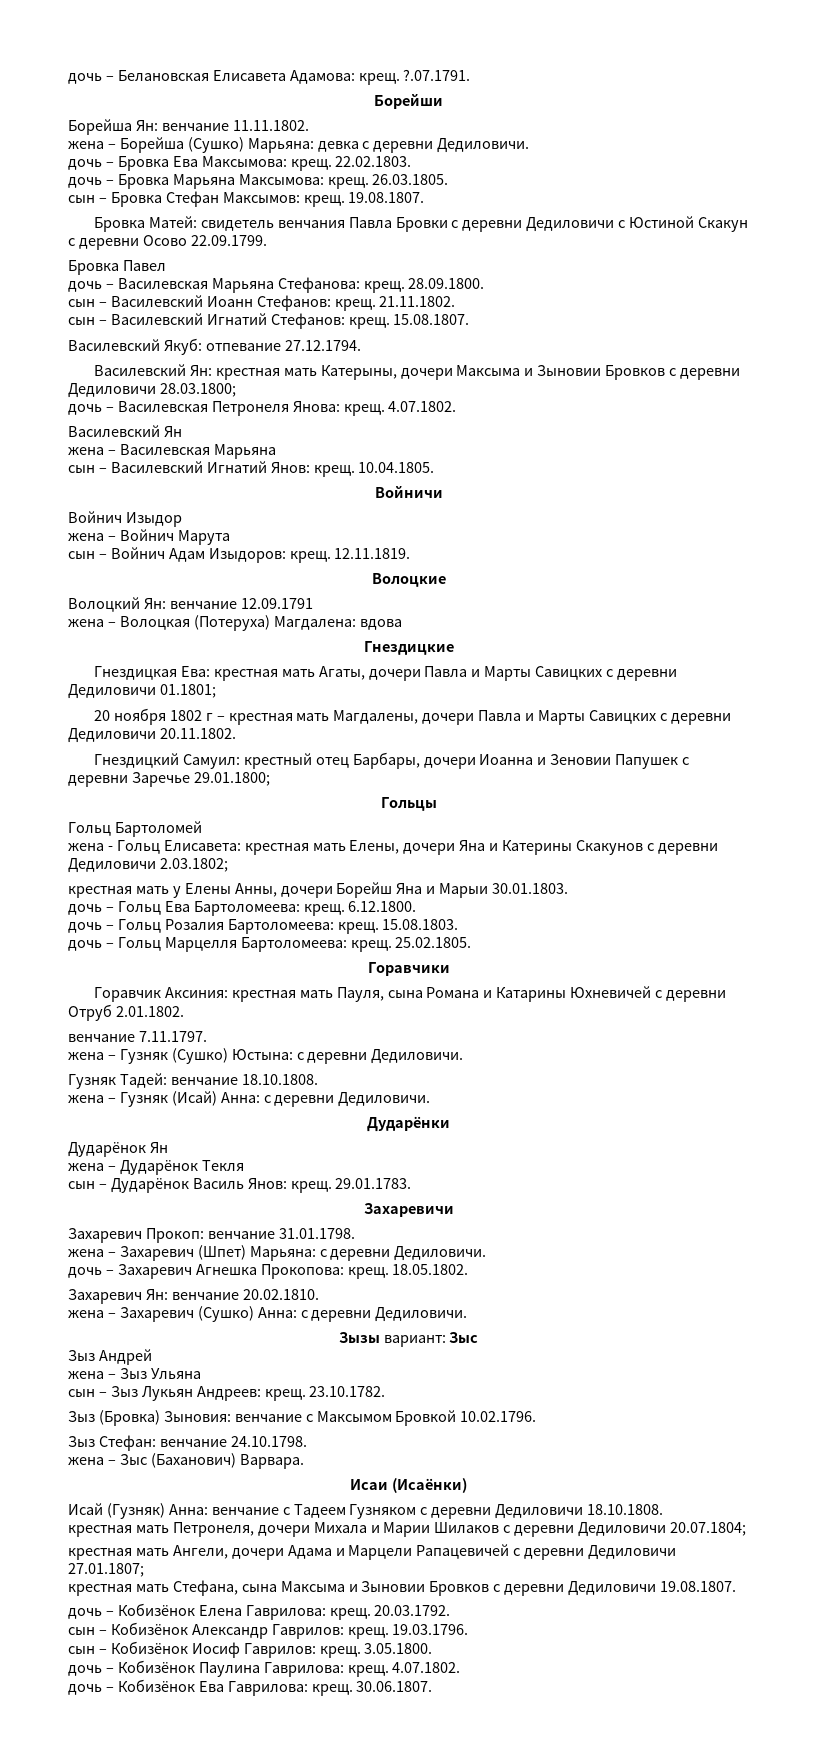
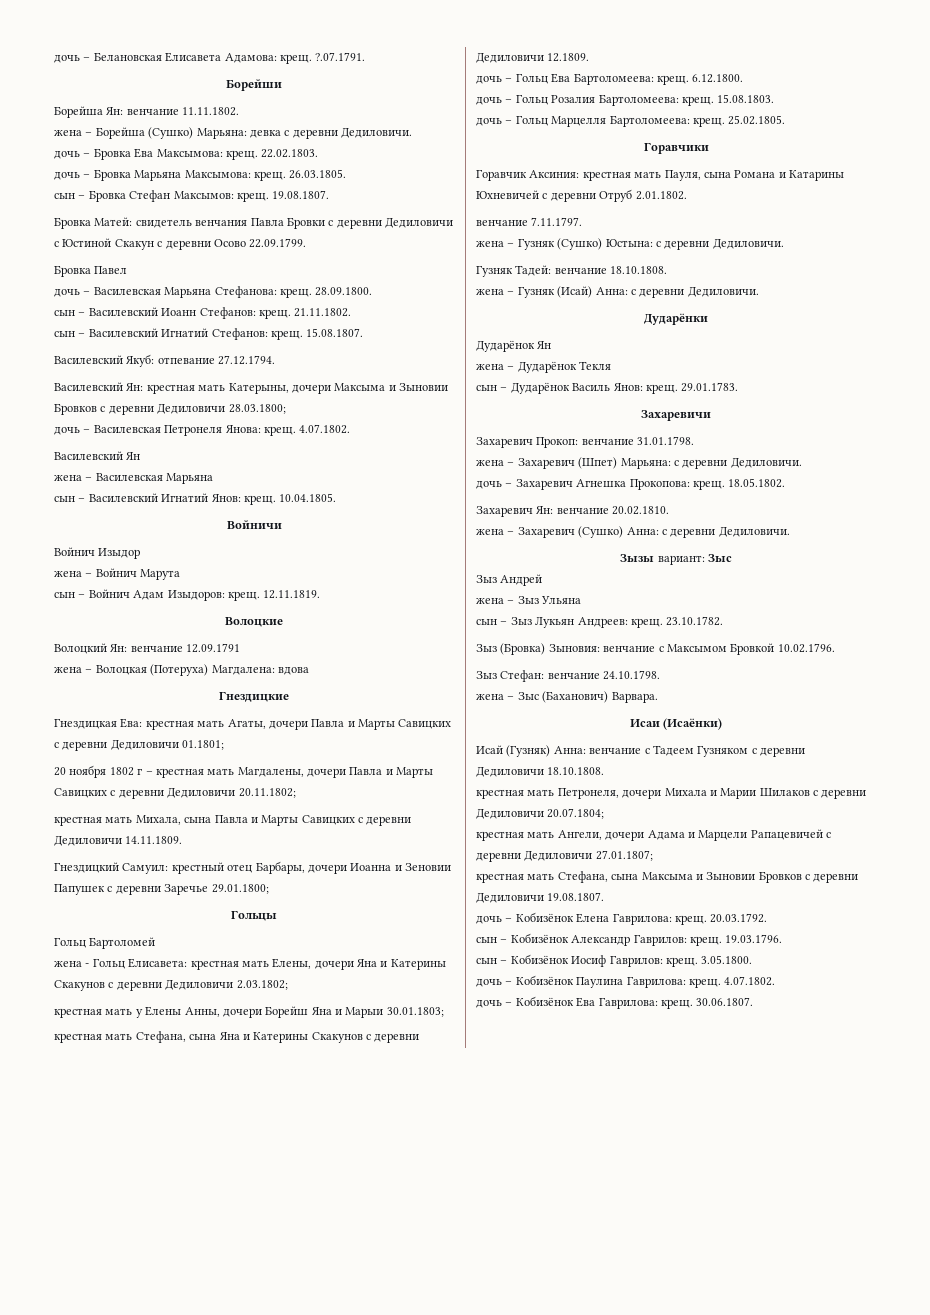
- 20 ноября 1802 г – крестная мать Магдалены, дочери Павла и Марты Савицких с деревни Дедиловичи 20.11.1802.
+ 20 ноября 1802 г – крестная мать Магдалены, дочери Павла и Марты Савицких с деревни Дедиловичи 20.11.1802;
+ крестная мать Михала, сына Павла и Марты Савицких с деревни Дедиловичи 14.11.1809.
- крестная мать у Елены Анны, дочери Борейш Яна и Марыи 30.01.1803.
+ крестная мать у Елены Анны, дочери Борейш Яна и Марыи 30.01.1803;
+ крестная мать Стефана, сына Яна и Катерины Скакунов с деревни Дедиловичи 12.1809.

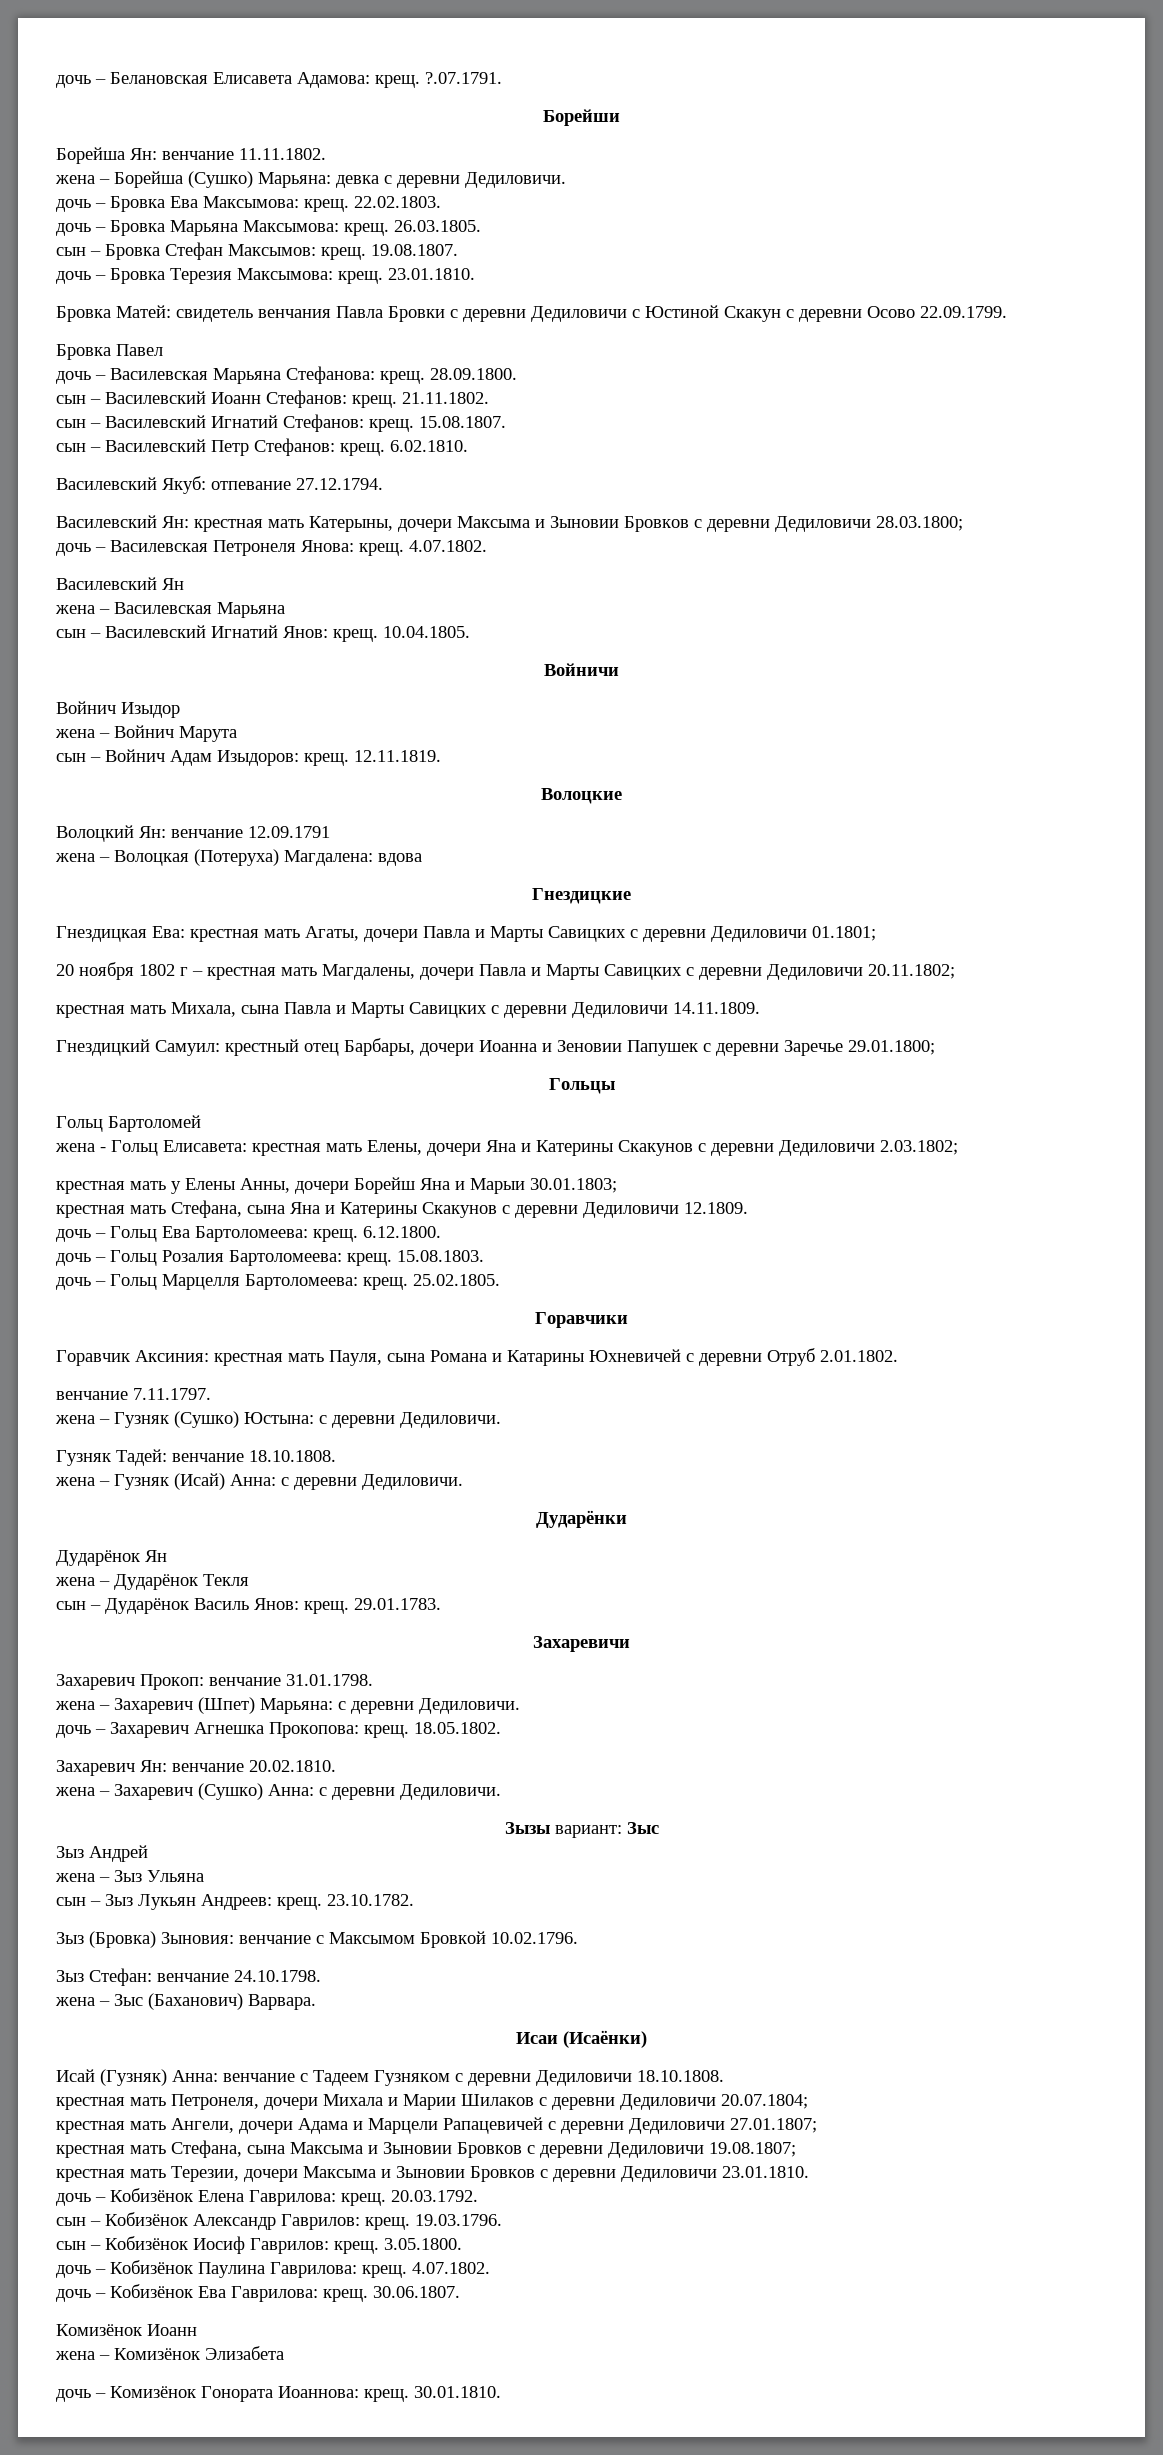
+ дочь – Бровка Терезия Максымова: крещ. 23.01.1810.
+ сын – Василевский Петр Стефанов: крещ. 6.02.1810.
- крестная мать Стефана, сына Максыма и Зыновии Бровков с деревни Дедиловичи 19.08.1807.
+ крестная мать Стефана, сына Максыма и Зыновии Бровков с деревни Дедиловичи 19.08.1807;
+ крестная мать Терезии, дочери Максыма и Зыновии Бровков с деревни Дедиловичи 23.01.1810.
+ Комизёнок Иоанн
+ жена – Комизёнок Элизабета
+ дочь – Комизёнок Гонората Иоаннова: крещ. 30.01.1810.

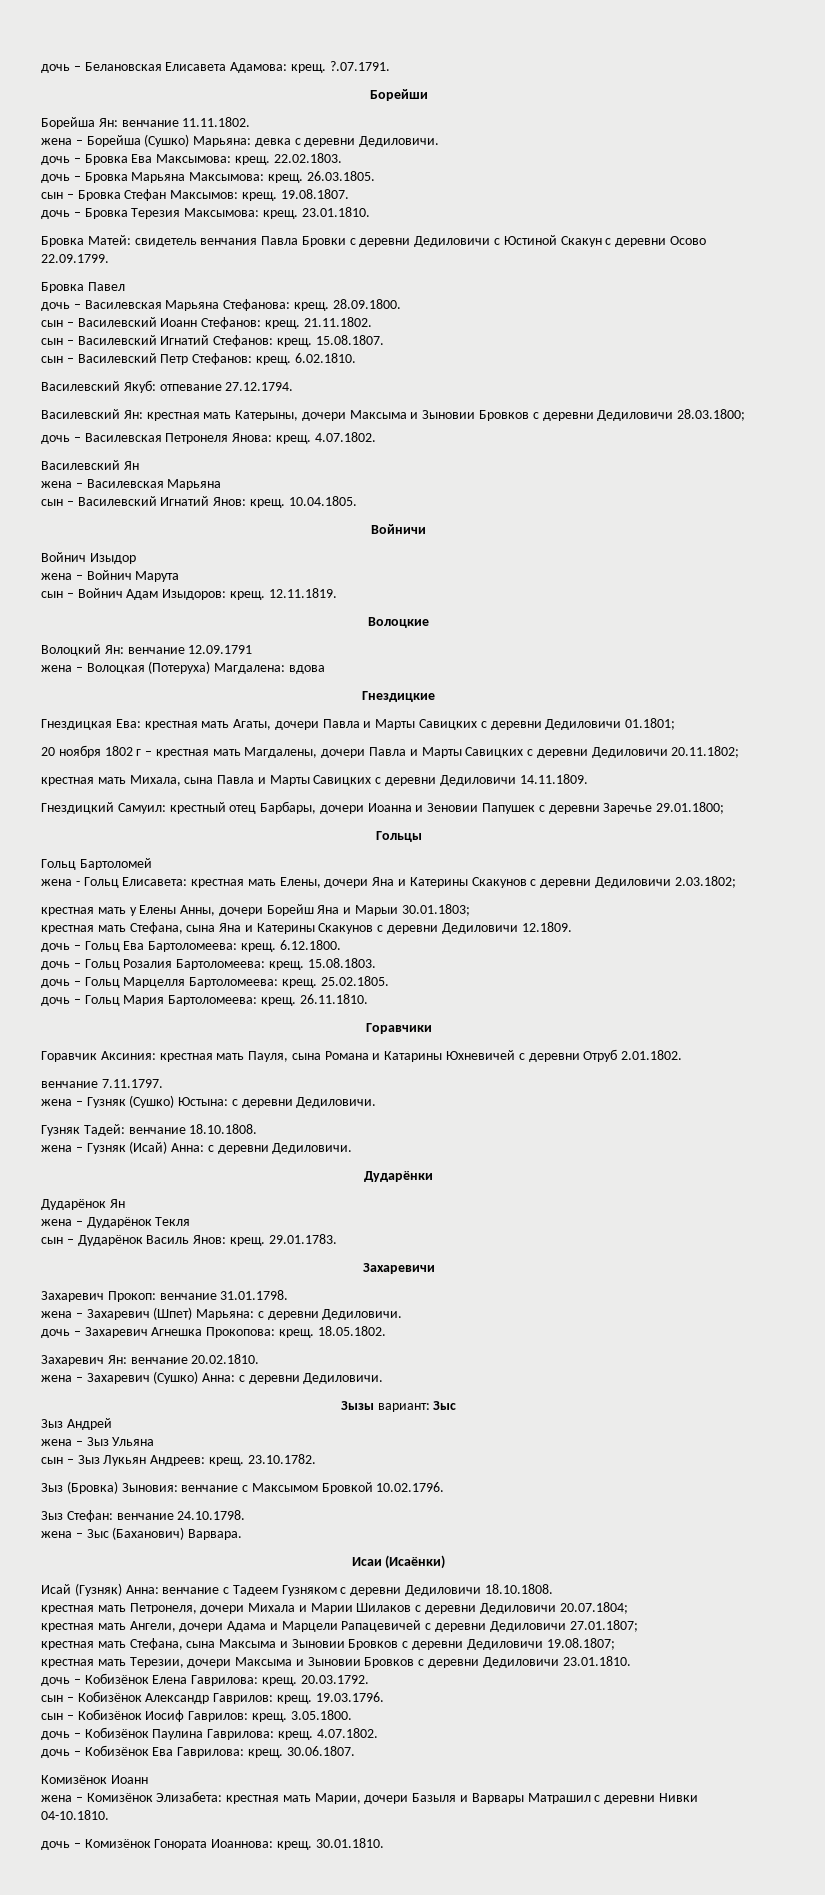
+ дочь – Гольц Мария Бартоломеева: крещ. 26.11.1810.
- жена – Комизёнок Элизабета
+ жена – Комизёнок Элизабета: крестная мать Марии, дочери Базыля и Варвары Матрашил с деревни Нивки 04-10.1810.

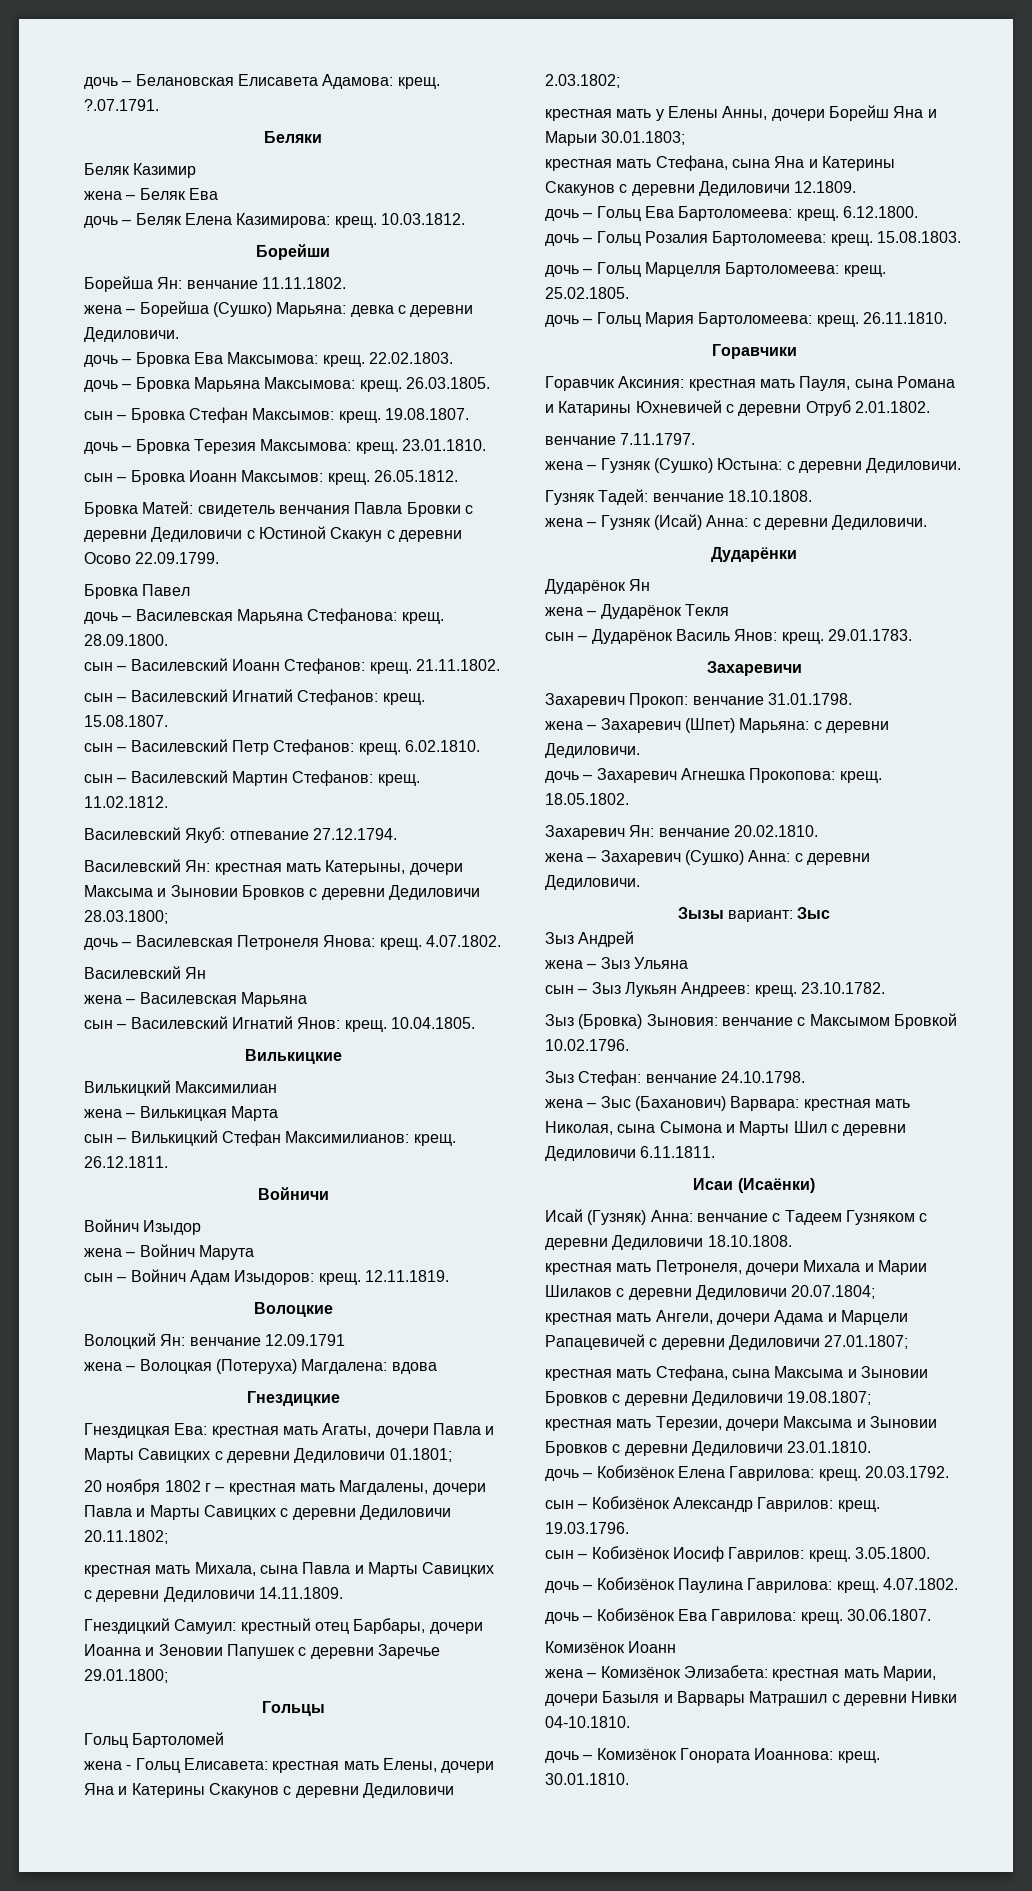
+ Беляки
+ Беляк Казимир
+ жена – Беляк Ева
+ дочь – Беляк Елена Казимирова: крещ. 10.03.1812.
+ сын – Бровка Иоанн Максымов: крещ. 26.05.1812.
+ сын – Василевский Мартин Стефанов: крещ. 11.02.1812.
+ Вилькицкие
+ Вилькицкий Максимилиан
+ жена – Вилькицкая Марта
+ сын – Вилькицкий Стефан Максимилианов: крещ. 26.12.1811.
- жена – Зыс (Баханович) Варвара.
+ жена – Зыс (Баханович) Варвара: крестная мать Николая, сына Сымона и Марты Шил с деревни Дедиловичи 6.11.1811.

